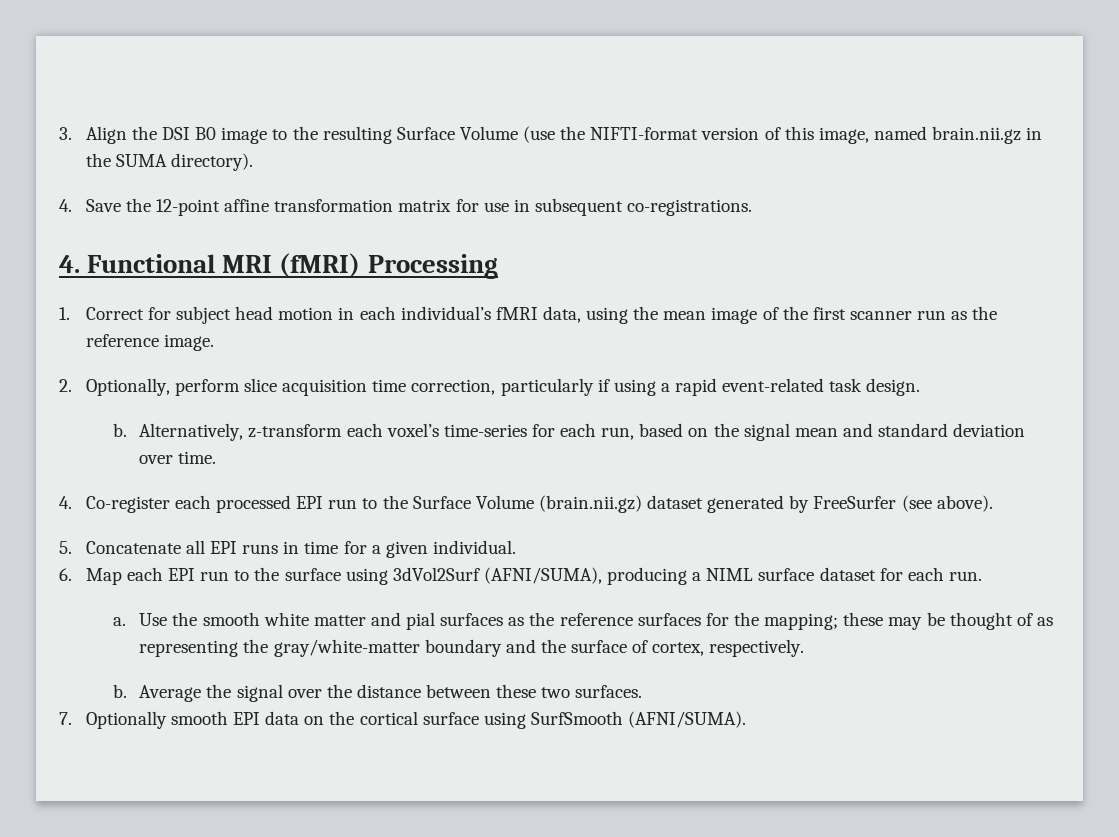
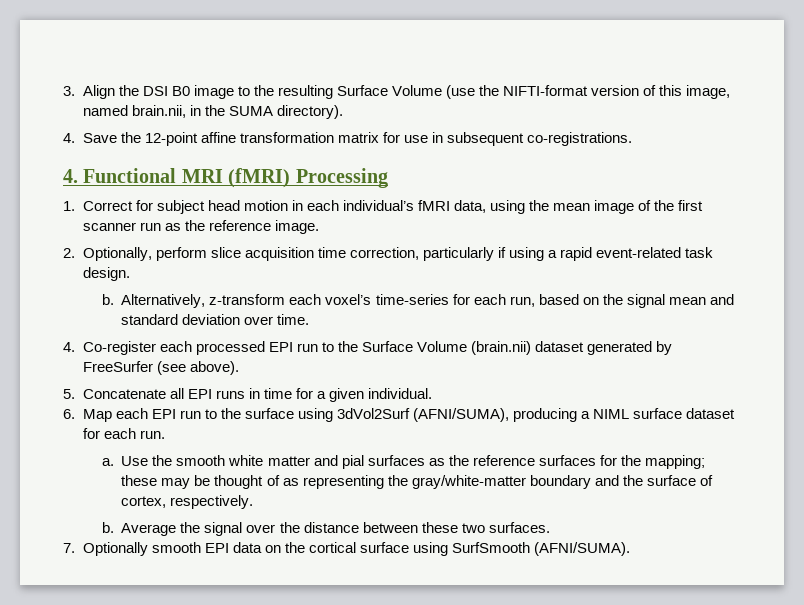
- 3. Align the DSI B0 image to the resulting Surface Volume (use the NIFTI-format version of this image, named brain.nii.gz in the SUMA directory).
+ 3. Align the DSI B0 image to the resulting Surface Volume (use the NIFTI-format version of this image, named brain.nii, in the SUMA directory).
- 4. Co-register each processed EPI run to the Surface Volume (brain.nii.gz) dataset generated by FreeSurfer (see above).
+ 4. Co-register each processed EPI run to the Surface Volume (brain.nii) dataset generated by FreeSurfer (see above).

